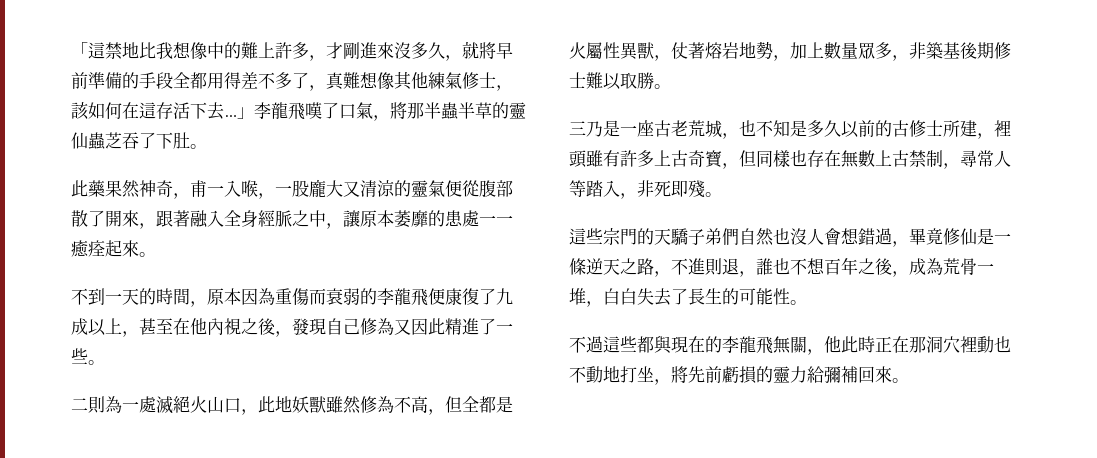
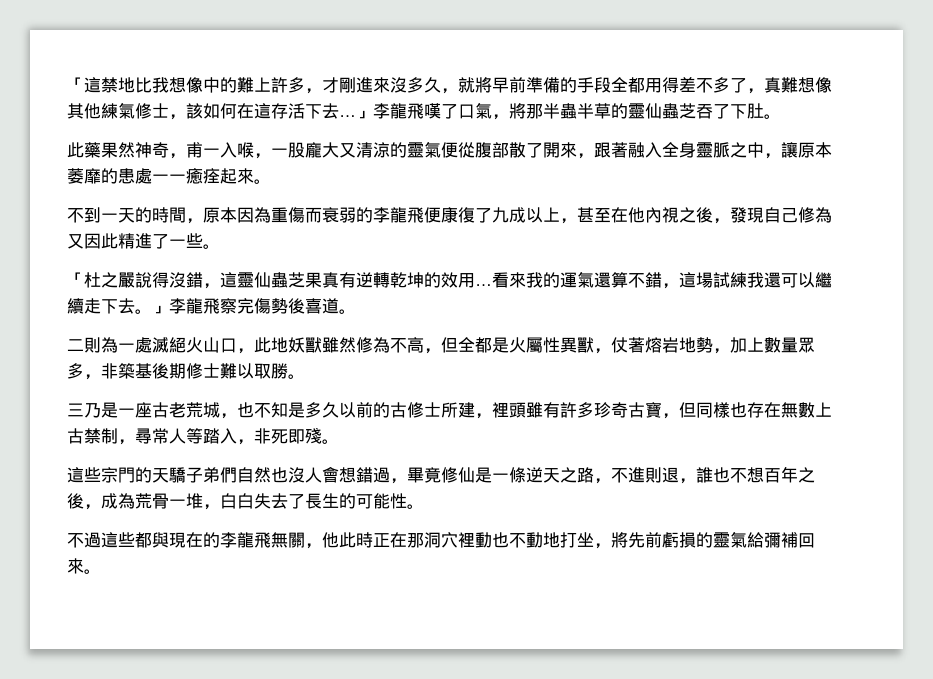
- 此藥果然神奇，甫一入喉，一股龐大又清涼的靈氣便從腹部散了開來，跟著融入全身經脈之中，讓原本萎靡的患處一一癒痊起來。
+ 此藥果然神奇，甫一入喉，一股龐大又清涼的靈氣便從腹部散了開來，跟著融入全身靈脈之中，讓原本萎靡的患處一一癒痊起來。
+ 「杜之嚴說得沒錯，這靈仙蟲芝果真有逆轉乾坤的效用…看來我的運氣還算不錯，這場試練我還可以繼續走下去。」李龍飛察完傷勢後喜道。
- 三乃是一座古老荒城，也不知是多久以前的古修士所建，裡頭雖有許多上古奇寶，但同樣也存在無數上古禁制，尋常人等踏入，非死即殘。
+ 三乃是一座古老荒城，也不知是多久以前的古修士所建，裡頭雖有許多珍奇古寶，但同樣也存在無數上古禁制，尋常人等踏入，非死即殘。
- 不過這些都與現在的李龍飛無關，他此時正在那洞穴裡動也不動地打坐，將先前虧損的靈力給彌補回來。
+ 不過這些都與現在的李龍飛無關，他此時正在那洞穴裡動也不動地打坐，將先前虧損的靈氣給彌補回來。

